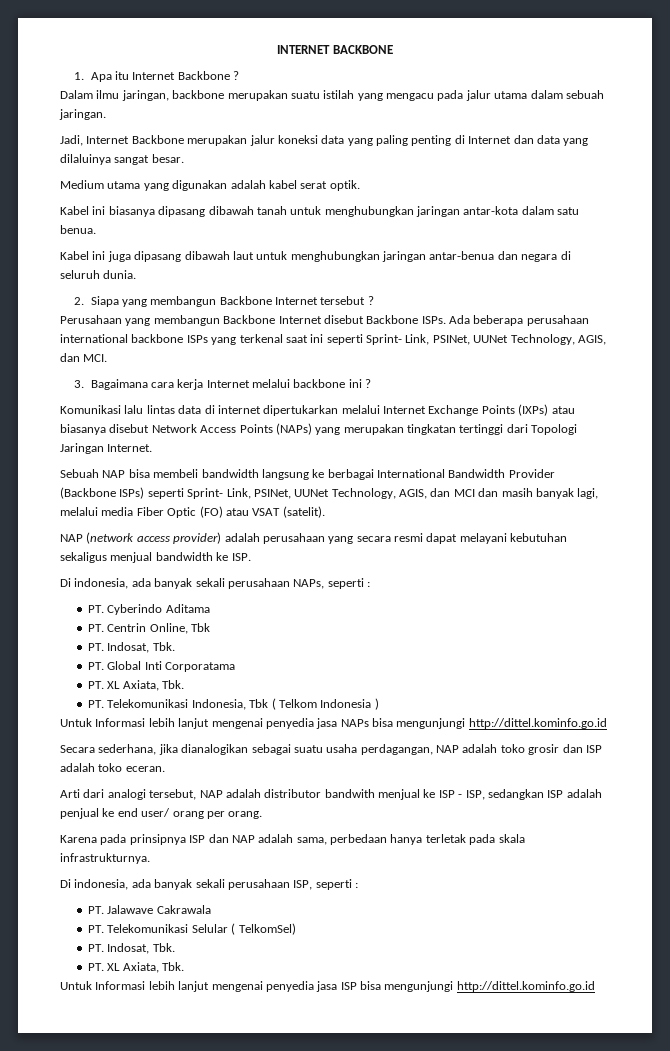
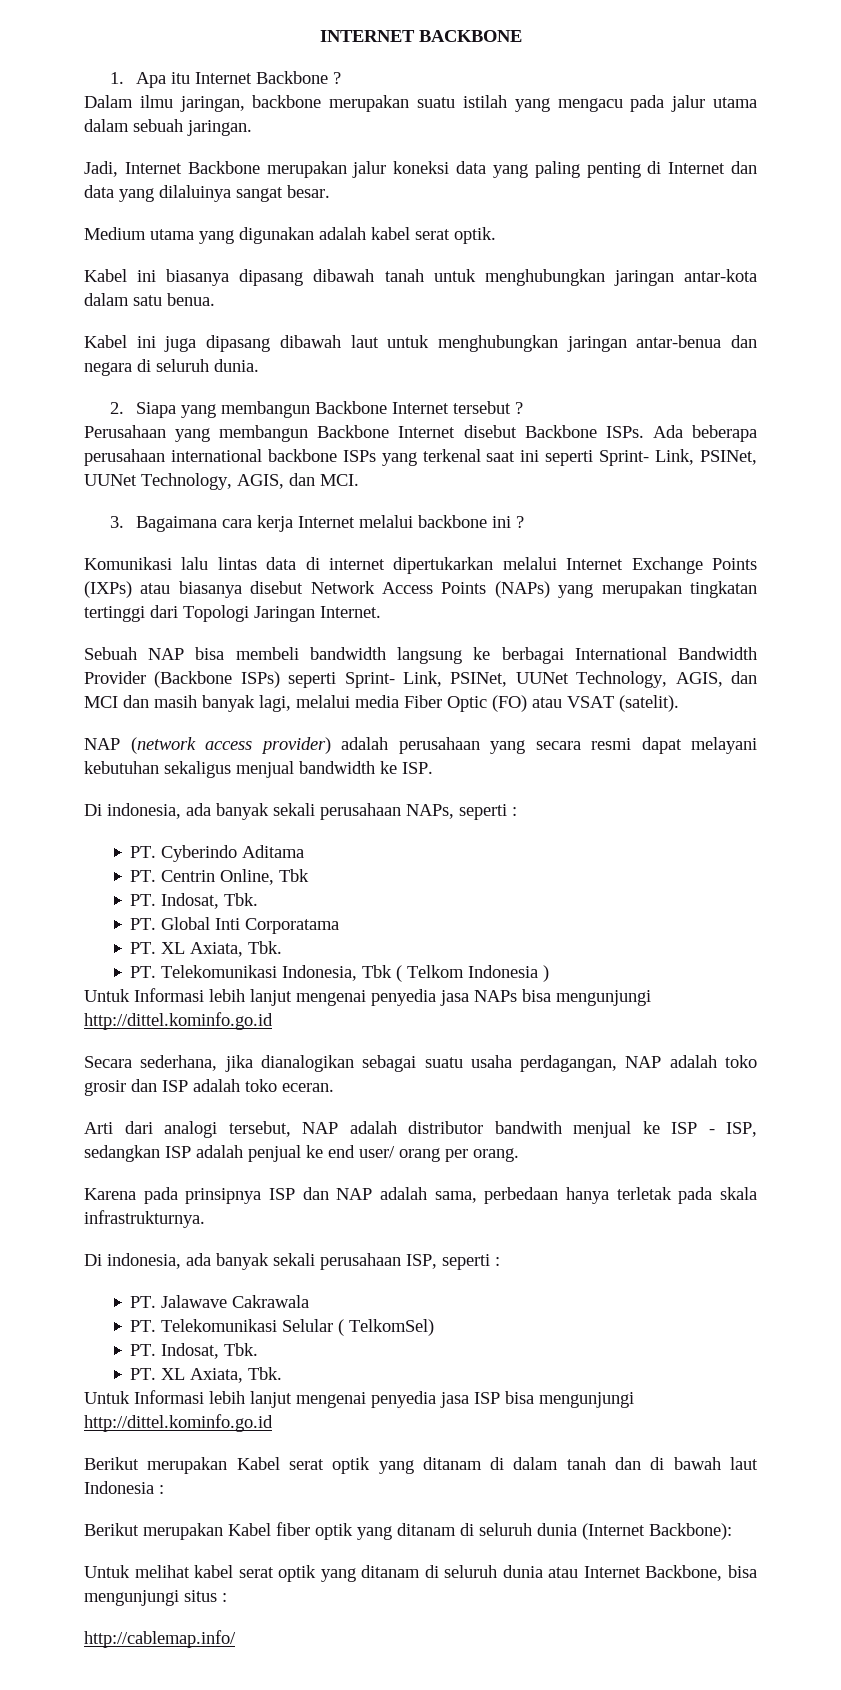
+ Berikut merupakan Kabel serat optik yang ditanam di dalam tanah dan di bawah laut Indonesia :
+ Berikut merupakan Kabel fiber optik yang ditanam di seluruh dunia (Internet Backbone):
+ Untuk melihat kabel serat optik yang ditanam di seluruh dunia atau Internet Backbone, bisa mengunjungi situs :
+ http://cablemap.info/

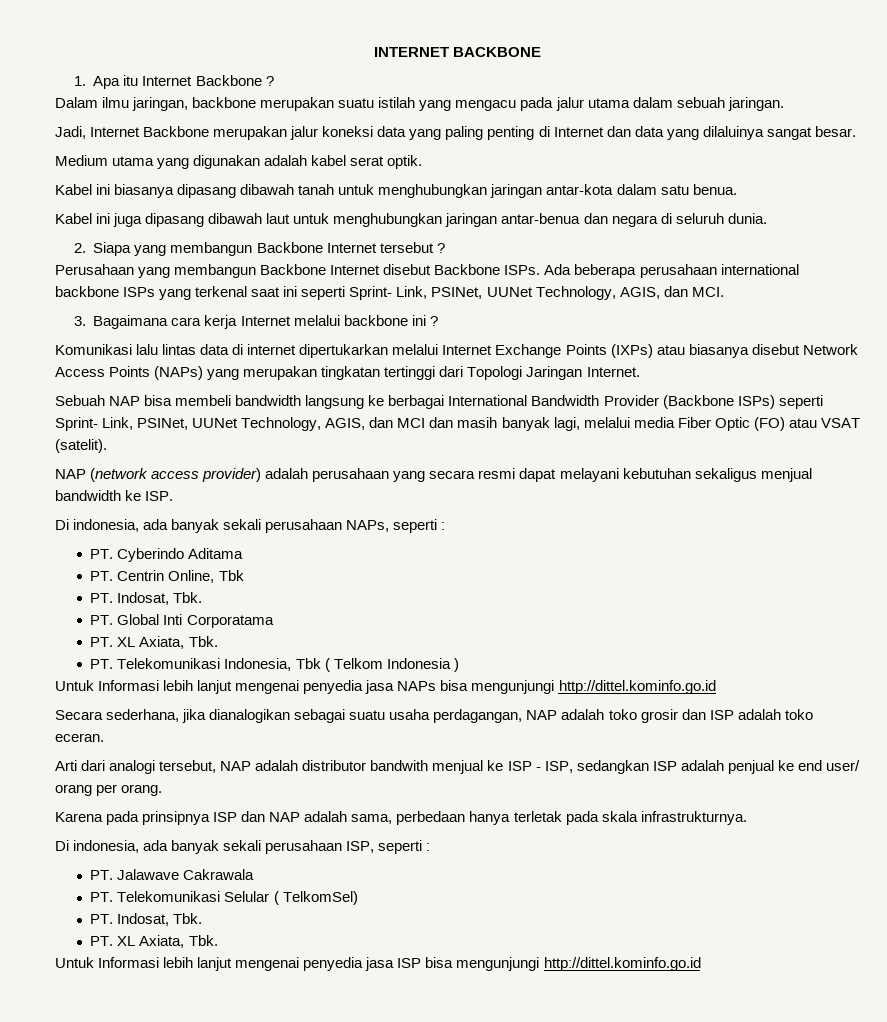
- Berikut merupakan Kabel serat optik yang ditanam di dalam tanah dan di bawah laut Indonesia :
- Berikut merupakan Kabel fiber optik yang ditanam di seluruh dunia (Internet Backbone):
- Untuk melihat kabel serat optik yang ditanam di seluruh dunia atau Internet Backbone, bisa mengunjungi situs :
- http://cablemap.info/

